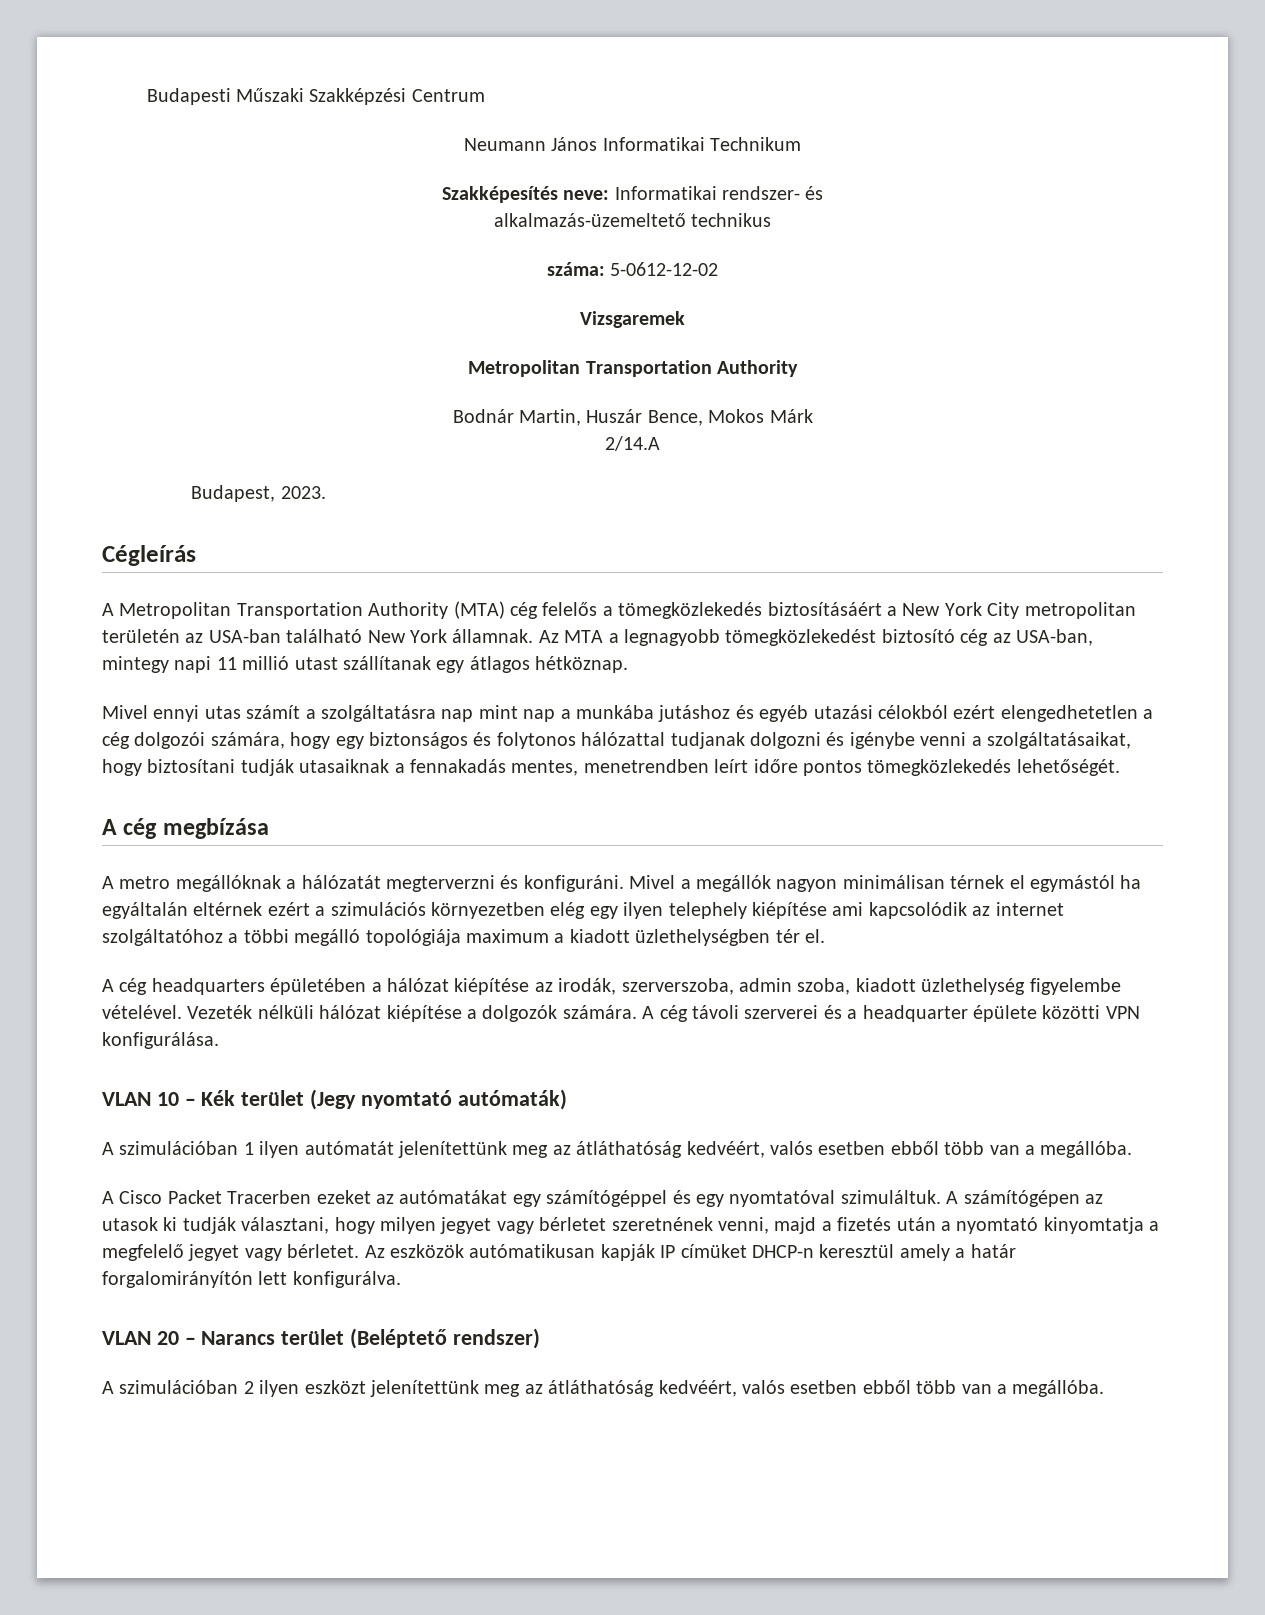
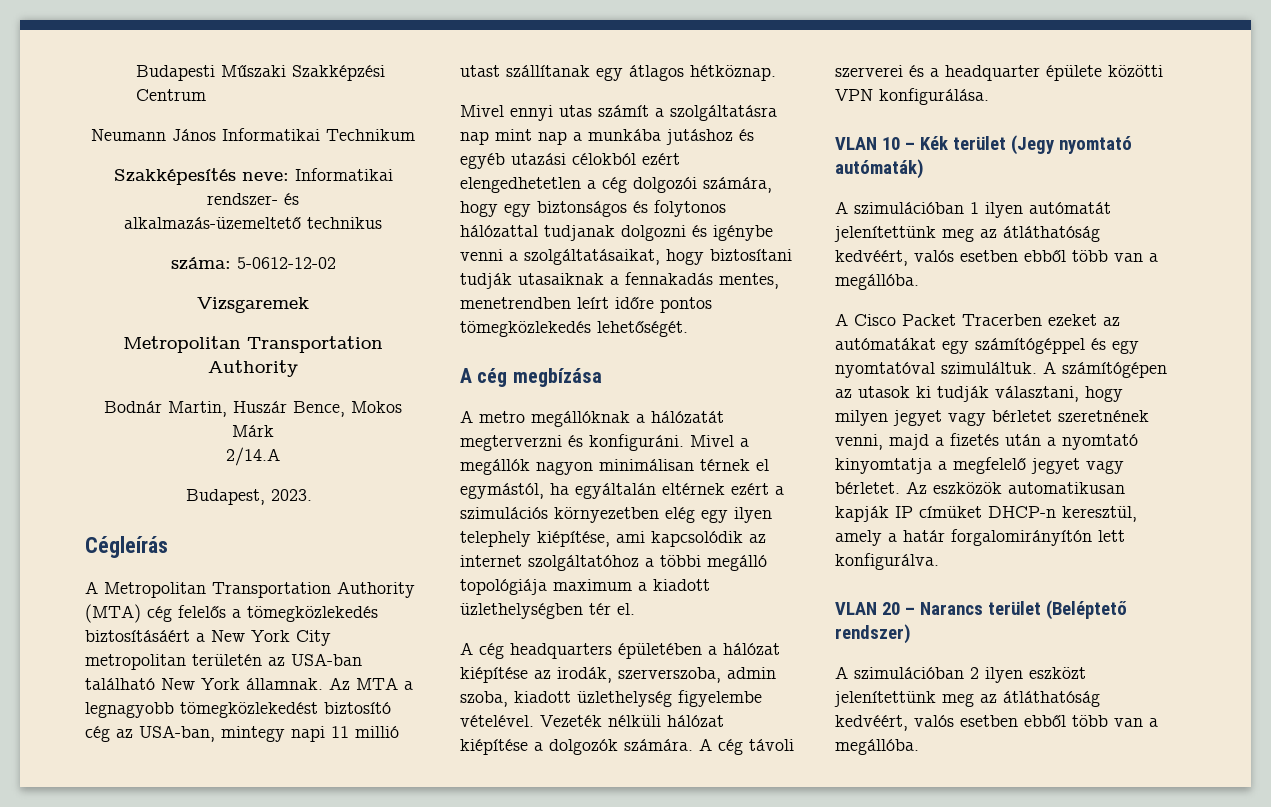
- Mivel a megállók nagyon minimálisan térnek el egymástól ha egyáltalán eltérnek ezért a szimulációs környezetben elég egy ilyen telephely kiépítése ami kapcsolódik az internet szolgáltatóhoz a többi megálló topológiája maximum a kiadott üzlethelységben tér el.
+ Mivel a megállók nagyon minimálisan térnek el egymástól, ha egyáltalán eltérnek ezért a szimulációs környezetben elég egy ilyen telephely kiépítése, ami kapcsolódik az internet szolgáltatóhoz a többi megálló topológiája maximum a kiadott üzlethelységben tér el.
- Az eszközök autómatikusan kapják IP címüket DHCP-n keresztül amely a határ forgalomirányítón lett konfigurálva.
+ Az eszközök automatikusan kapják IP címüket DHCP-n keresztül, amely a határ forgalomirányítón lett konfigurálva.

